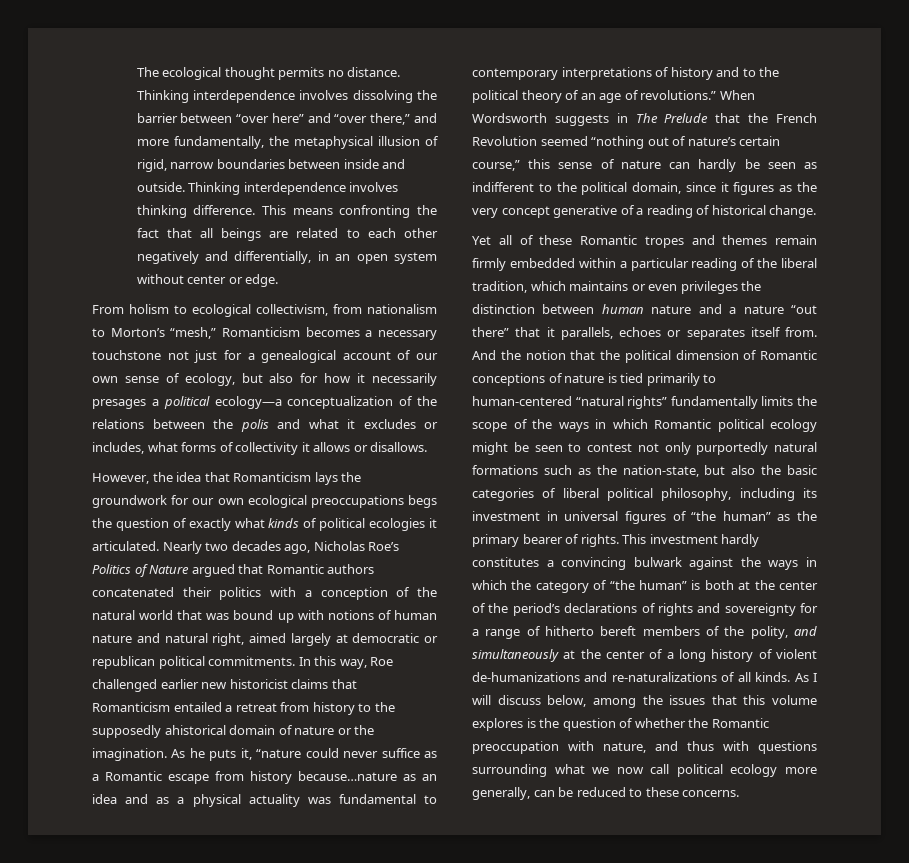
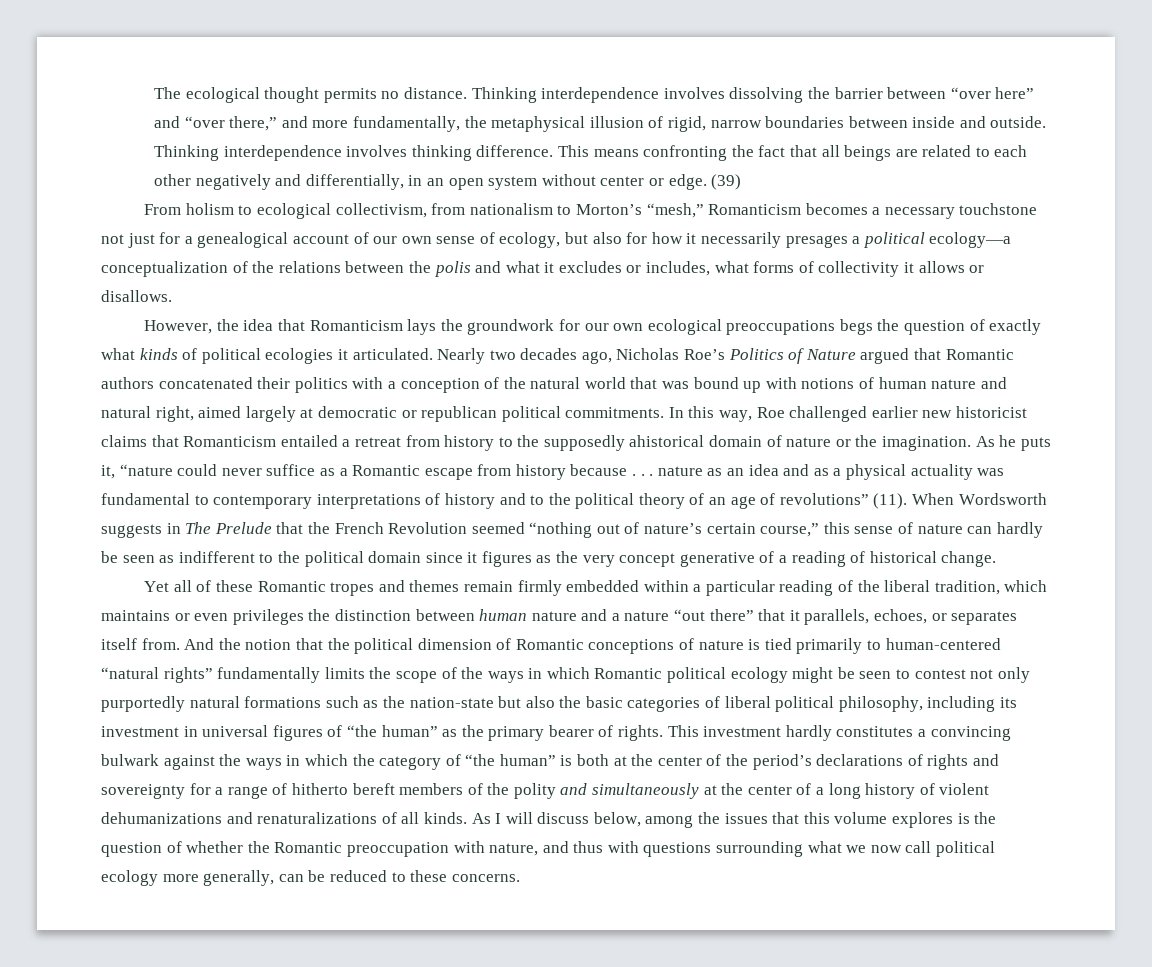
+ (39)
- As he puts it, “nature could never suffice as a Romantic escape from history because…nature as an idea and as a physical actuality was fundamental to contemporary interpretations of history and to the political theory of an age of revolutions.”
+ As he puts it, “nature could never suffice as a Romantic escape from history because . . . nature as an idea and as a physical actuality was fundamental to contemporary interpretations of history and to the political theory of an age of revolutions” (11).
- When Wordsworth suggests in The Prelude that the French Revolution seemed “nothing out of nature’s certain course,” this sense of nature can hardly be seen as indifferent to the political domain, since it figures as the very concept generative of a reading of historical change.
+ When Wordsworth suggests in The Prelude that the French Revolution seemed “nothing out of nature’s certain course,” this sense of nature can hardly be seen as indifferent to the political domain since it figures as the very concept generative of a reading of historical change.
- Yet all of these Romantic tropes and themes remain firmly embedded within a particular reading of the liberal tradition, which maintains or even privileges the distinction between human nature and a nature “out there” that it parallels, echoes or separates itself from.
+ Yet all of these Romantic tropes and themes remain firmly embedded within a particular reading of the liberal tradition, which maintains or even privileges the distinction between human nature and a nature “out there” that it parallels, echoes, or separates itself from.
- And the notion that the political dimension of Romantic conceptions of nature is tied primarily to human-centered “natural rights” fundamentally limits the scope of the ways in which Romantic political ecology might be seen to contest not only purportedly natural formations such as the nation-state, but also the basic categories of liberal political philosophy, including its investment in universal figures of “the human” as the primary bearer of rights.
+ And the notion that the political dimension of Romantic conceptions of nature is tied primarily to human-centered “natural rights” fundamentally limits the scope of the ways in which Romantic political ecology might be seen to contest not only purportedly natural formations such as the nation-state but also the basic categories of liberal political philosophy, including its investment in universal figures of “the human” as the primary bearer of rights.
- This investment hardly constitutes a convincing bulwark against the ways in which the category of “the human” is both at the center of the period’s declarations of rights and sovereignty for a range of hitherto bereft members of the polity, and simultaneously at the center of a long history of violent de-humanizations and re-naturalizations of all kinds.
+ This investment hardly constitutes a convincing bulwark against the ways in which the category of “the human” is both at the center of the period’s declarations of rights and sovereignty for a range of hitherto bereft members of the polity and simultaneously at the center of a long history of violent dehumanizations and renaturalizations of all kinds.

